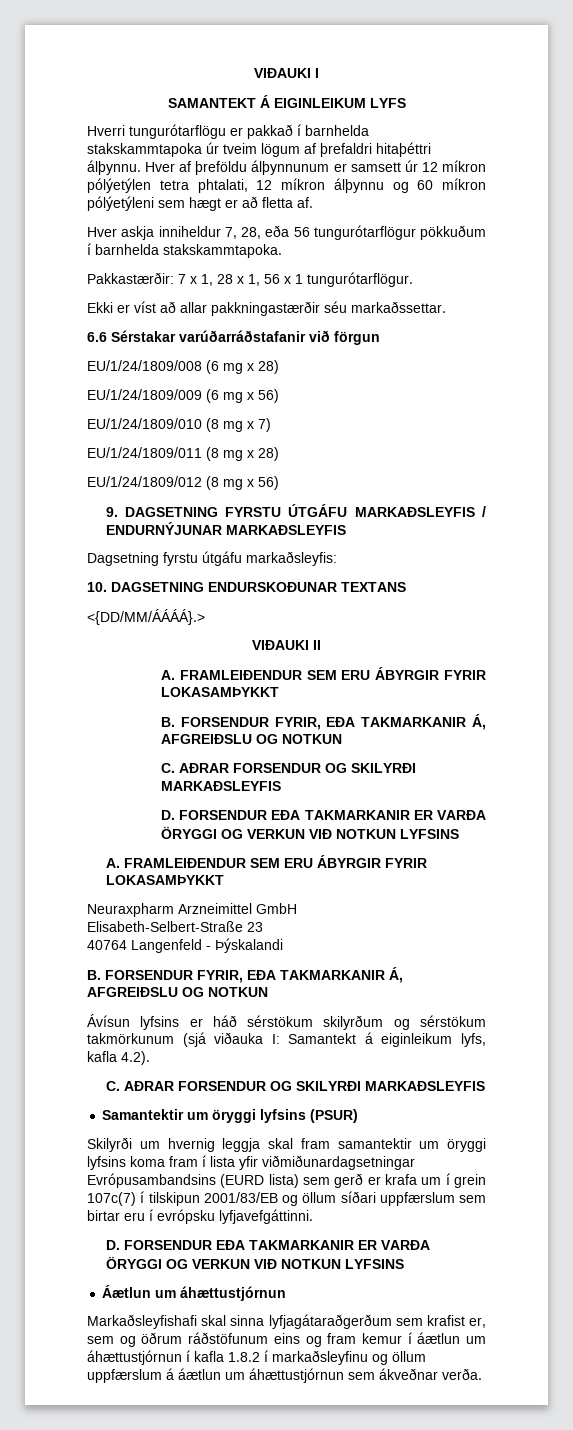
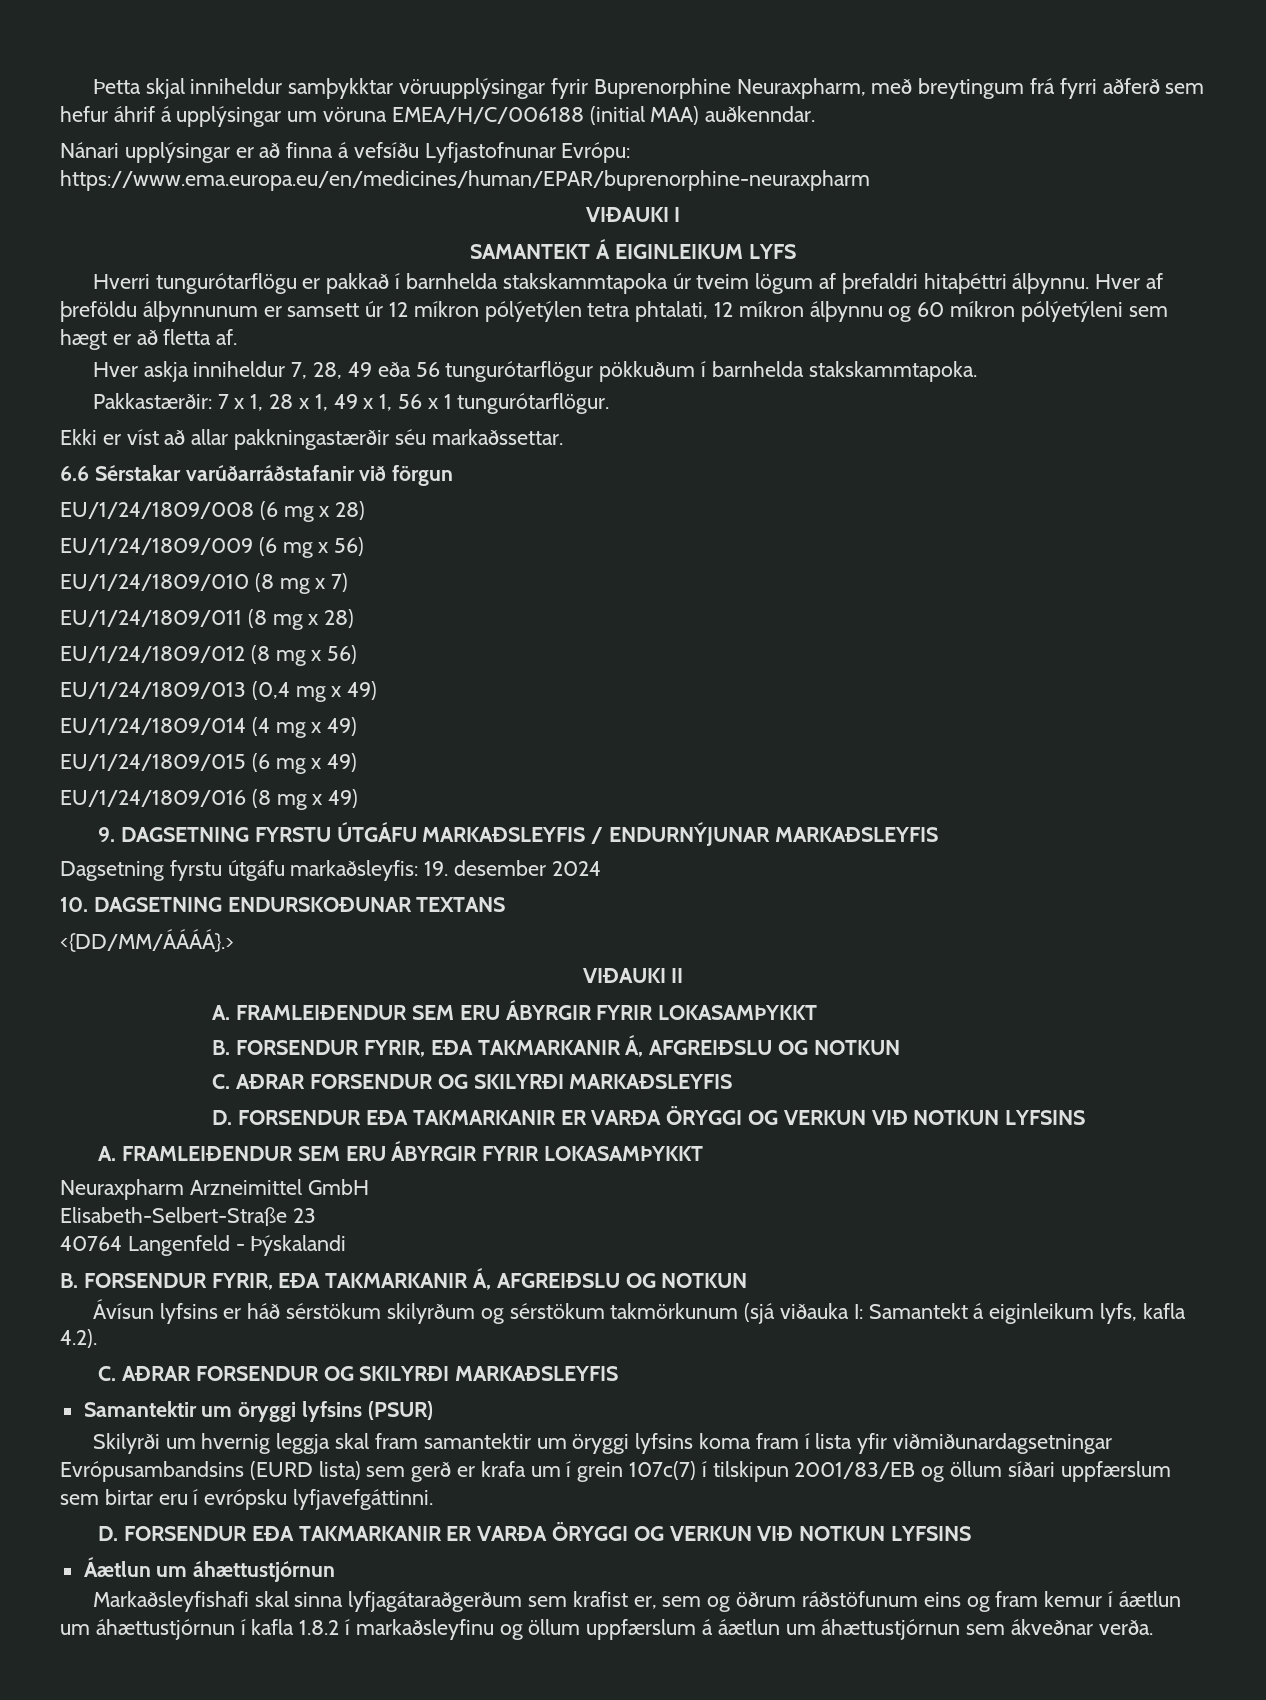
+ Þetta skjal inniheldur samþykktar vöruupplýsingar fyrir Buprenorphine Neuraxpharm, með breytingum frá fyrri aðferð sem hefur áhrif á upplýsingar um vöruna EMEA/H/C/006188 (initial MAA) auðkenndar.
+ Nánari upplýsingar er að finna á vefsíðu Lyfjastofnunar Evrópu: https://www.ema.europa.eu/en/medicines/human/EPAR/buprenorphine-neuraxpharm
- Hver askja inniheldur 7, 28, eða 56 tungurótarflögur pökkuðum í barnhelda stakskammtapoka.
+ Hver askja inniheldur 7, 28, 49 eða 56 tungurótarflögur pökkuðum í barnhelda stakskammtapoka.
- Pakkastærðir: 7 x 1, 28 x 1, 56 x 1 tungurótarflögur.
+ Pakkastærðir: 7 x 1, 28 x 1, 49 x 1, 56 x 1 tungurótarflögur.
+ EU/1/24/1809/013 (0,4 mg x 49)
+ EU/1/24/1809/014 (4 mg x 49)
+ EU/1/24/1809/015 (6 mg x 49)
+ EU/1/24/1809/016 (8 mg x 49)
- Dagsetning fyrstu útgáfu markaðsleyfis:
+ Dagsetning fyrstu útgáfu markaðsleyfis: 19. desember 2024

